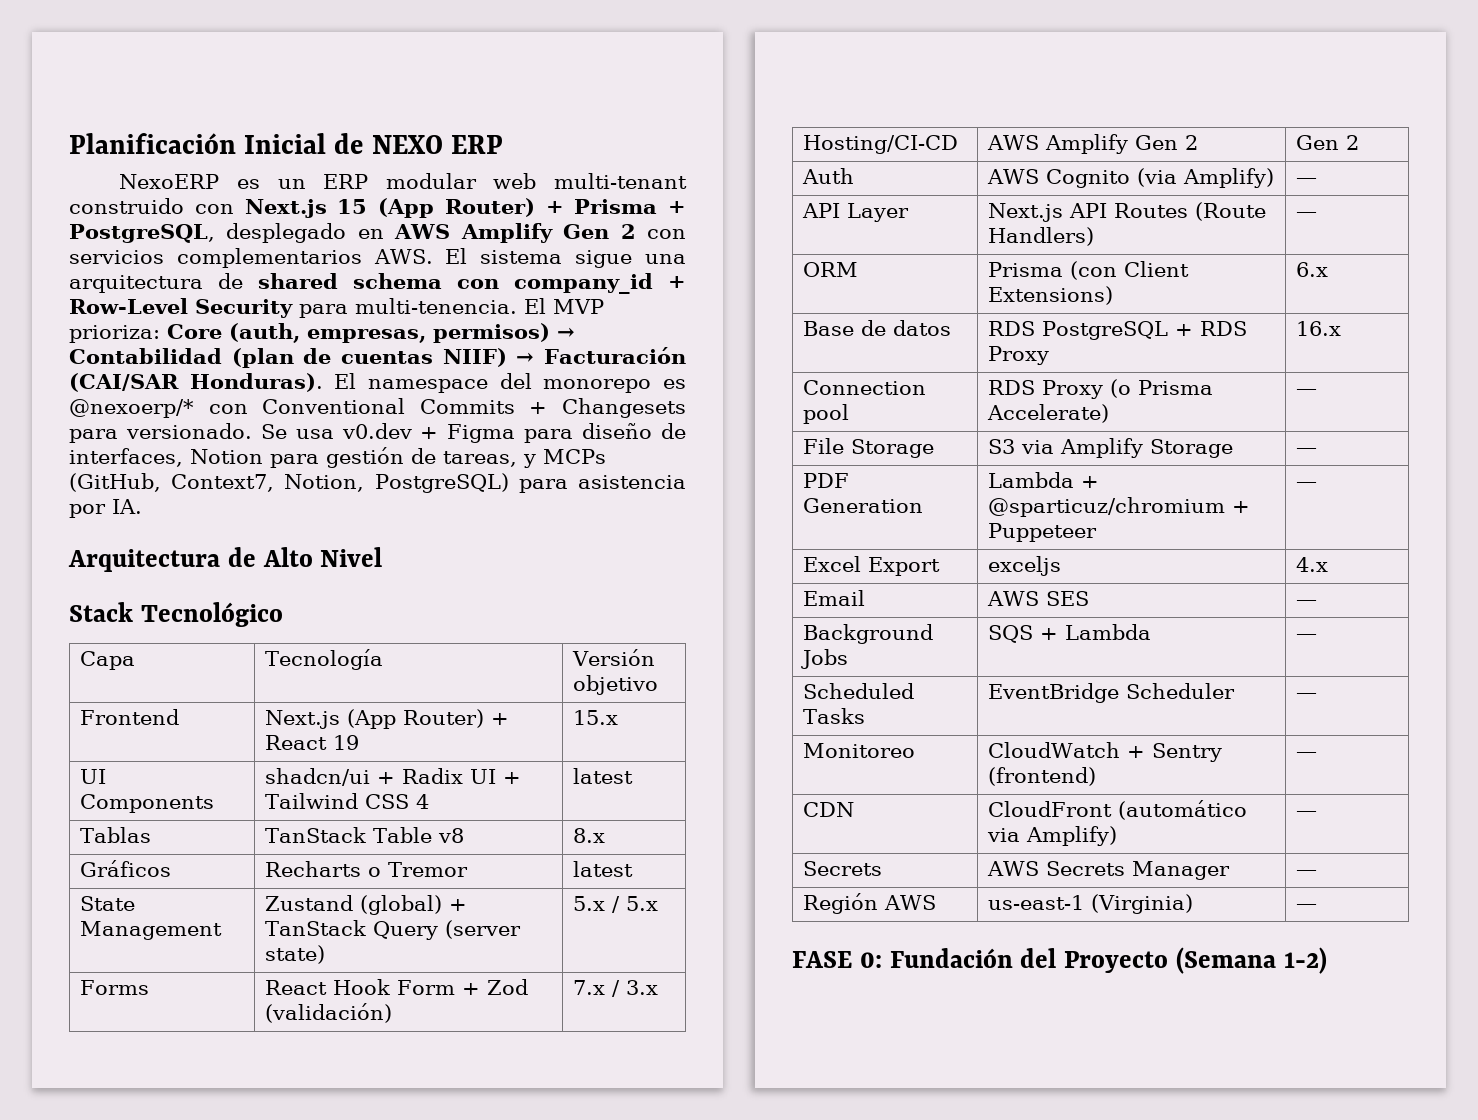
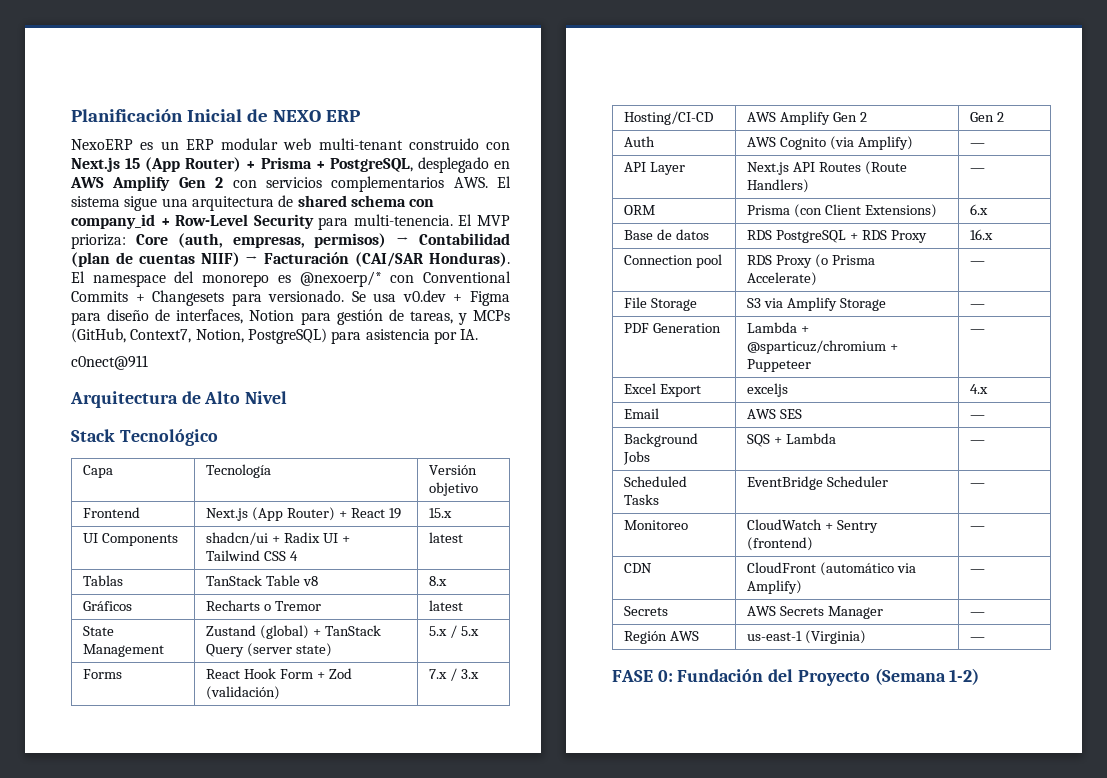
+ c0nect@911

